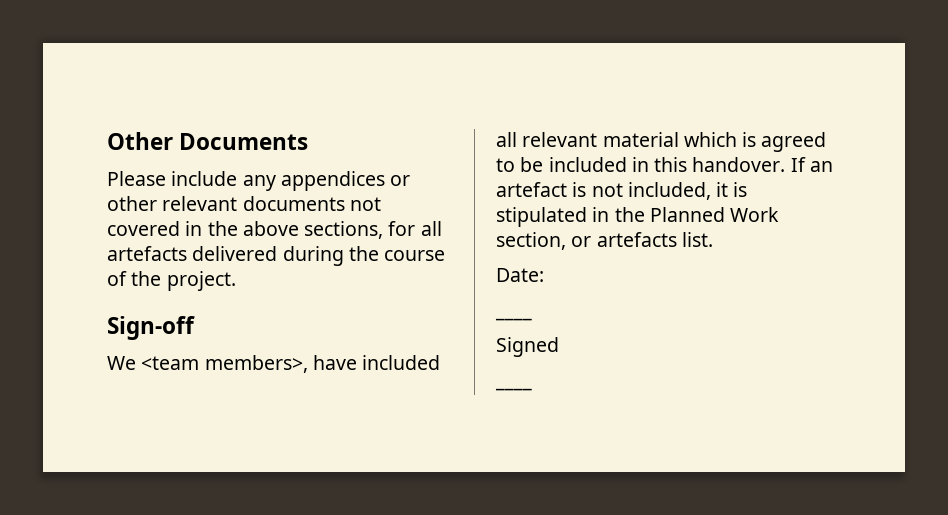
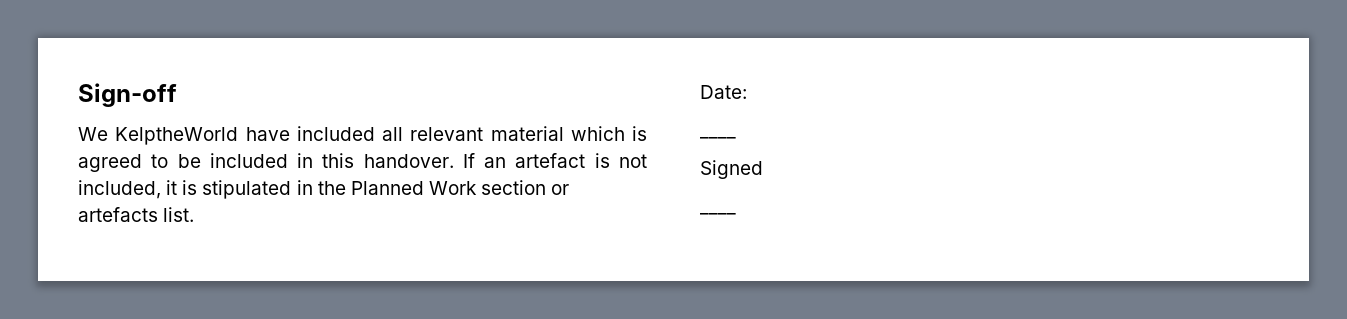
- Other Documents
- Please include any appendices or other relevant documents not covered in the above sections, for all artefacts delivered during the course of the project.
- We <team members>, have included all relevant material which is agreed to be included in this handover.
+ We KelptheWorld have included all relevant material which is agreed to be included in this handover.
- If an artefact is not included, it is stipulated in the Planned Work section, or artefacts list.
+ If an artefact is not included, it is stipulated in the Planned Work section or artefacts list.

